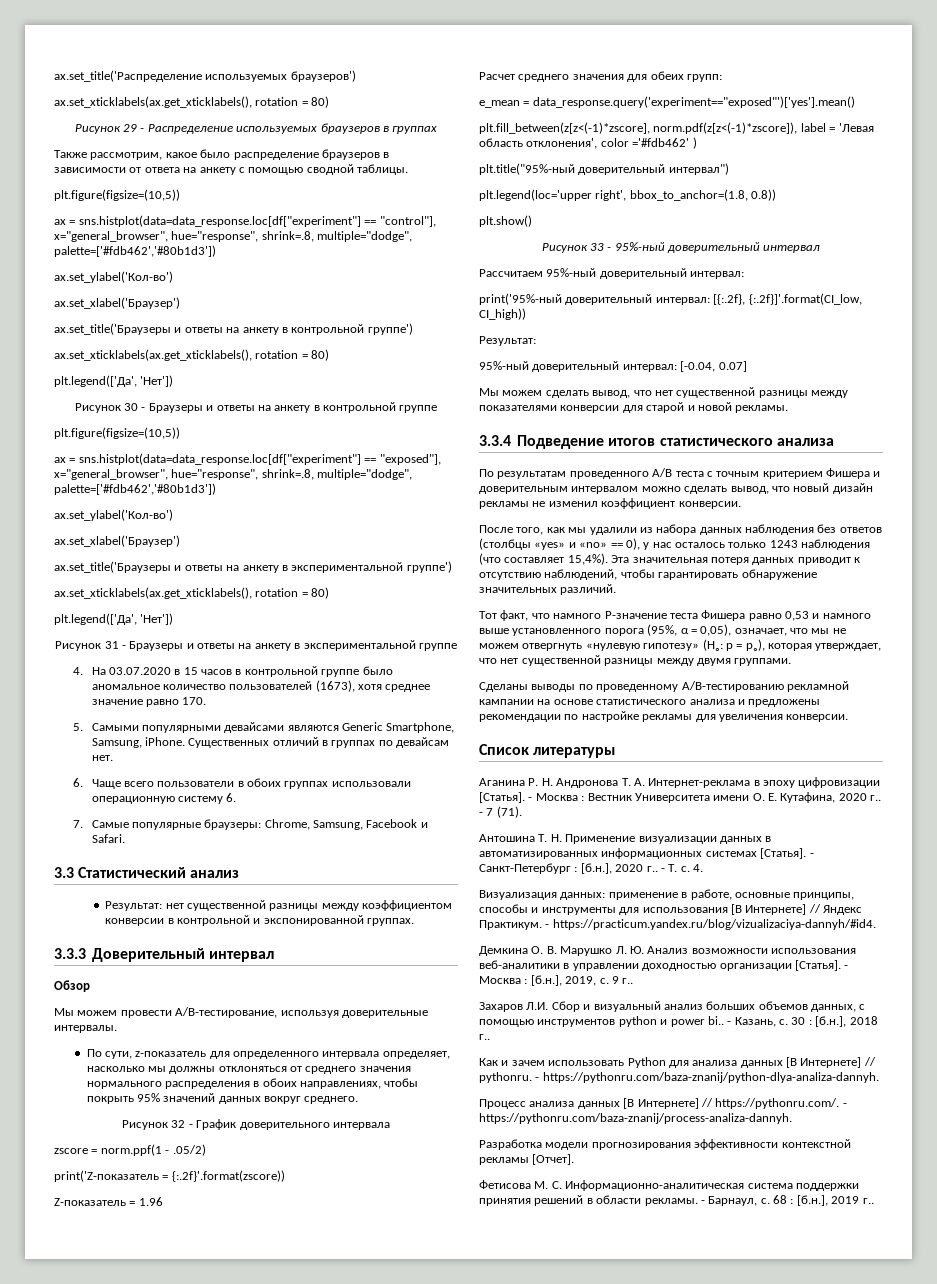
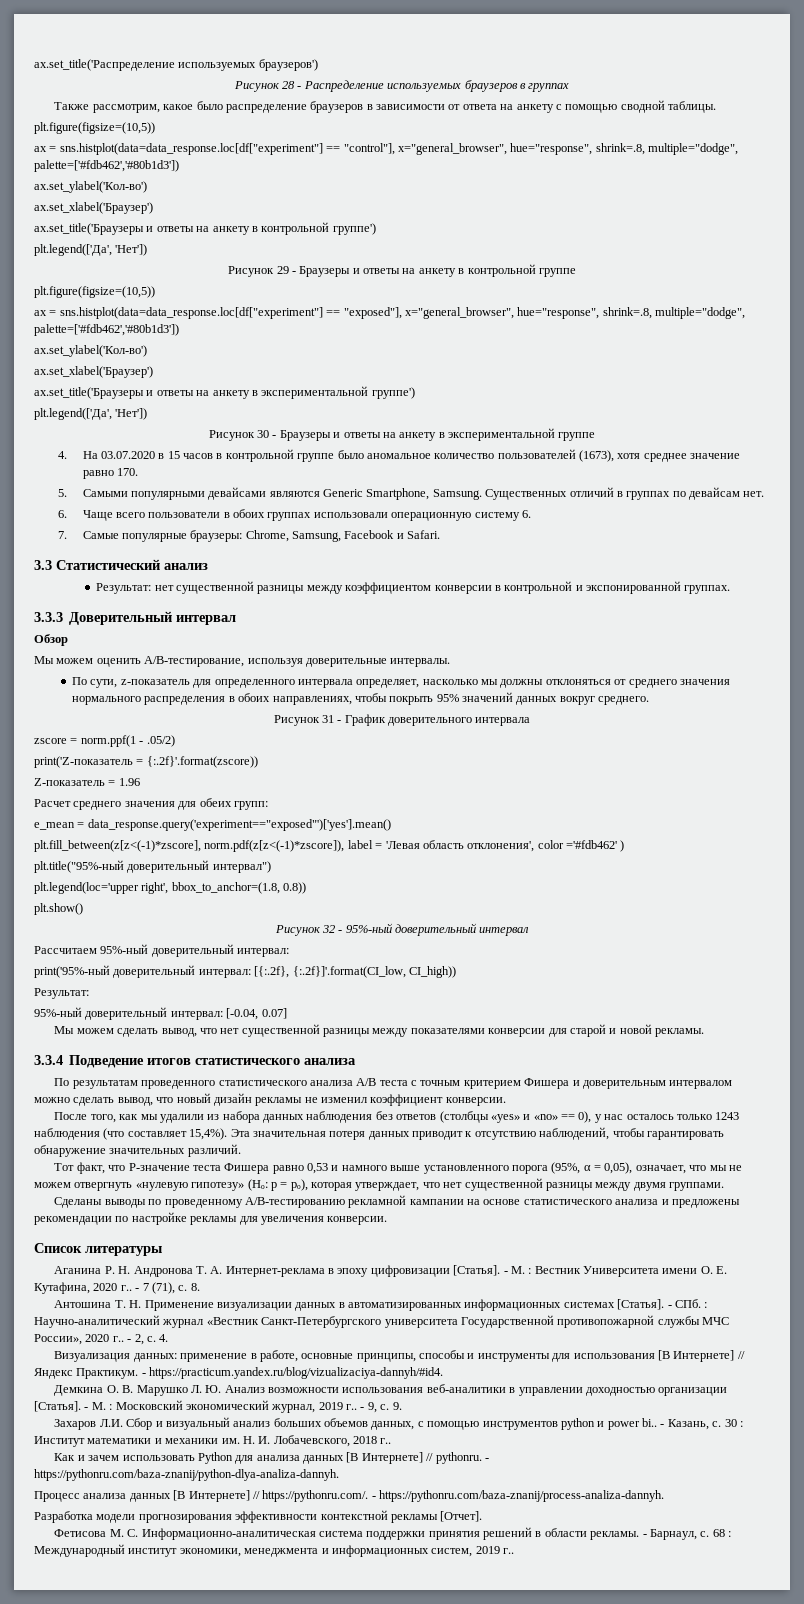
  ax.set_title('Распределение используемых браузеров')
- ax.set_xticklabels(ax.get_xticklabels(), rotation = 80)
- Рисунок 29 - Распределение используемых браузеров в группах
+ Рисунок 28 - Распределение используемых браузеров в группах
  ax.set_title('Браузеры и ответы на анкету в контрольной группе')
- ax.set_xticklabels(ax.get_xticklabels(), rotation = 80)
  plt.legend(['Да', 'Нет'])
- Рисунок 30 - Браузеры и ответы на анкету в контрольной группе
+ Рисунок 29 - Браузеры и ответы на анкету в контрольной группе
  ax.set_title('Браузеры и ответы на анкету в экспериментальной группе')
- ax.set_xticklabels(ax.get_xticklabels(), rotation = 80)
  plt.legend(['Да', 'Нет'])
- Рисунок 31 - Браузеры и ответы на анкету в экспериментальной группе
+ Рисунок 30 - Браузеры и ответы на анкету в экспериментальной группе
- 5. Самыми популярными девайсами являются Generic Smartphone, Samsung, iPhone.
+ 5. Самыми популярными девайсами являются Generic Smartphone, Samsung.
- Мы можем провести A/B-тестирование, используя доверительные интервалы.
+ Мы можем оценить A/B-тестирование, используя доверительные интервалы.
- Рисунок 32 - График доверительного интервала
+ Рисунок 31 - График доверительного интервала
- Рисунок 33 - 95%-ный доверительный интервал
+ Рисунок 32 - 95%-ный доверительный интервал
- По результатам проведенного А/В теста с точным критерием Фишера и доверительным интервалом можно сделать вывод, что новый дизайн рекламы не изменил коэффициент конверсии.
+ По результатам проведенного статистического анализа А/В теста с точным критерием Фишера и доверительным интервалом можно сделать вывод, что новый дизайн рекламы не изменил коэффициент конверсии.
- Тот факт, что намного P-значение теста Фишера равно 0,53 и намного выше установленного порога (95%, α = 0,05), означает, что мы не можем отвергнуть «нулевую гипотезу» (Hₒ: p = pₒ), которая утверждает, что нет существенной разницы между двумя группами.
+ Тот факт, что P-значение теста Фишера равно 0,53 и намного выше установленного порога (95%, α = 0,05), означает, что мы не можем отвергнуть «нулевую гипотезу» (Hₒ: p = pₒ), которая утверждает, что нет существенной разницы между двумя группами.
- - Москва : Вестник Университета имени О. Е. Кутафина, 2020 г..
+ - М. : Вестник Университета имени О. Е. Кутафина, 2020 г..
- - 7 (71).
+ - 7 (71), с. 8.
- - Санкт-Петербург : [б.н.], 2020 г.. - Т. с.
+ - СПб. : Научно-аналитический журнал «Вестник Санкт-Петербургского университета Государственной противопожарной службы МЧС России», 2020 г.. - 2, с.
- - Москва : [б.н.], 2019, с. 9 г..
+ - М. : Московский экономический журнал, 2019 г.. - 9, с. 9.
- 30 : [б.н.], 2018 г..
+ 30 : Институт математики и механики им. Н. И. Лобачевского, 2018 г..
- 68 : [б.н.], 2019 г..
+ 68 : Международный институт экономики, менеджмента и информационных систем, 2019 г..

